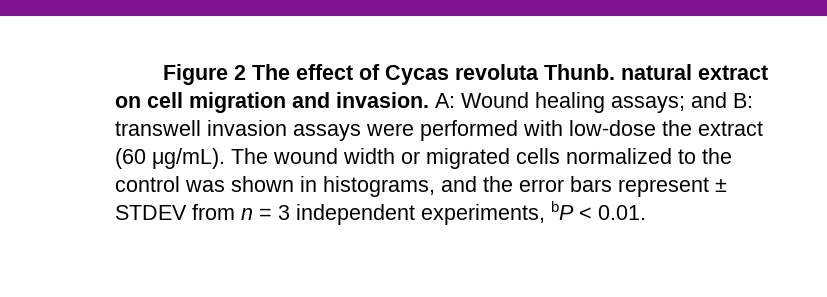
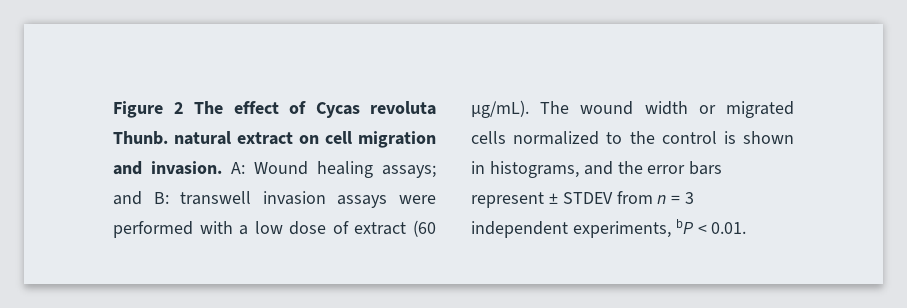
- A: Wound healing assays; and B: transwell invasion assays were performed with low-dose the extract (60 μg/mL).
+ A: Wound healing assays; and B: transwell invasion assays were performed with a low dose of extract (60 μg/mL).
- The wound width or migrated cells normalized to the control was shown in histograms, and the error bars represent ± STDEV from n = 3 independent experiments, bP < 0.01.
+ The wound width or migrated cells normalized to the control is shown in histograms, and the error bars represent ± STDEV from n = 3 independent experiments, bP < 0.01.

